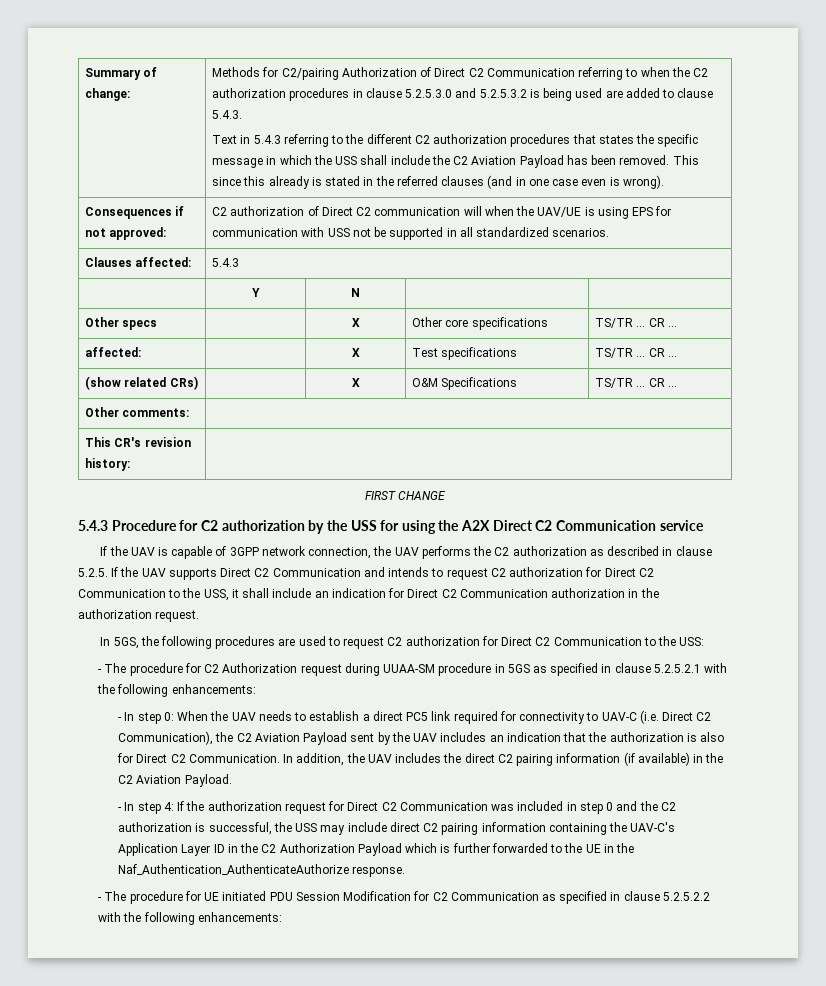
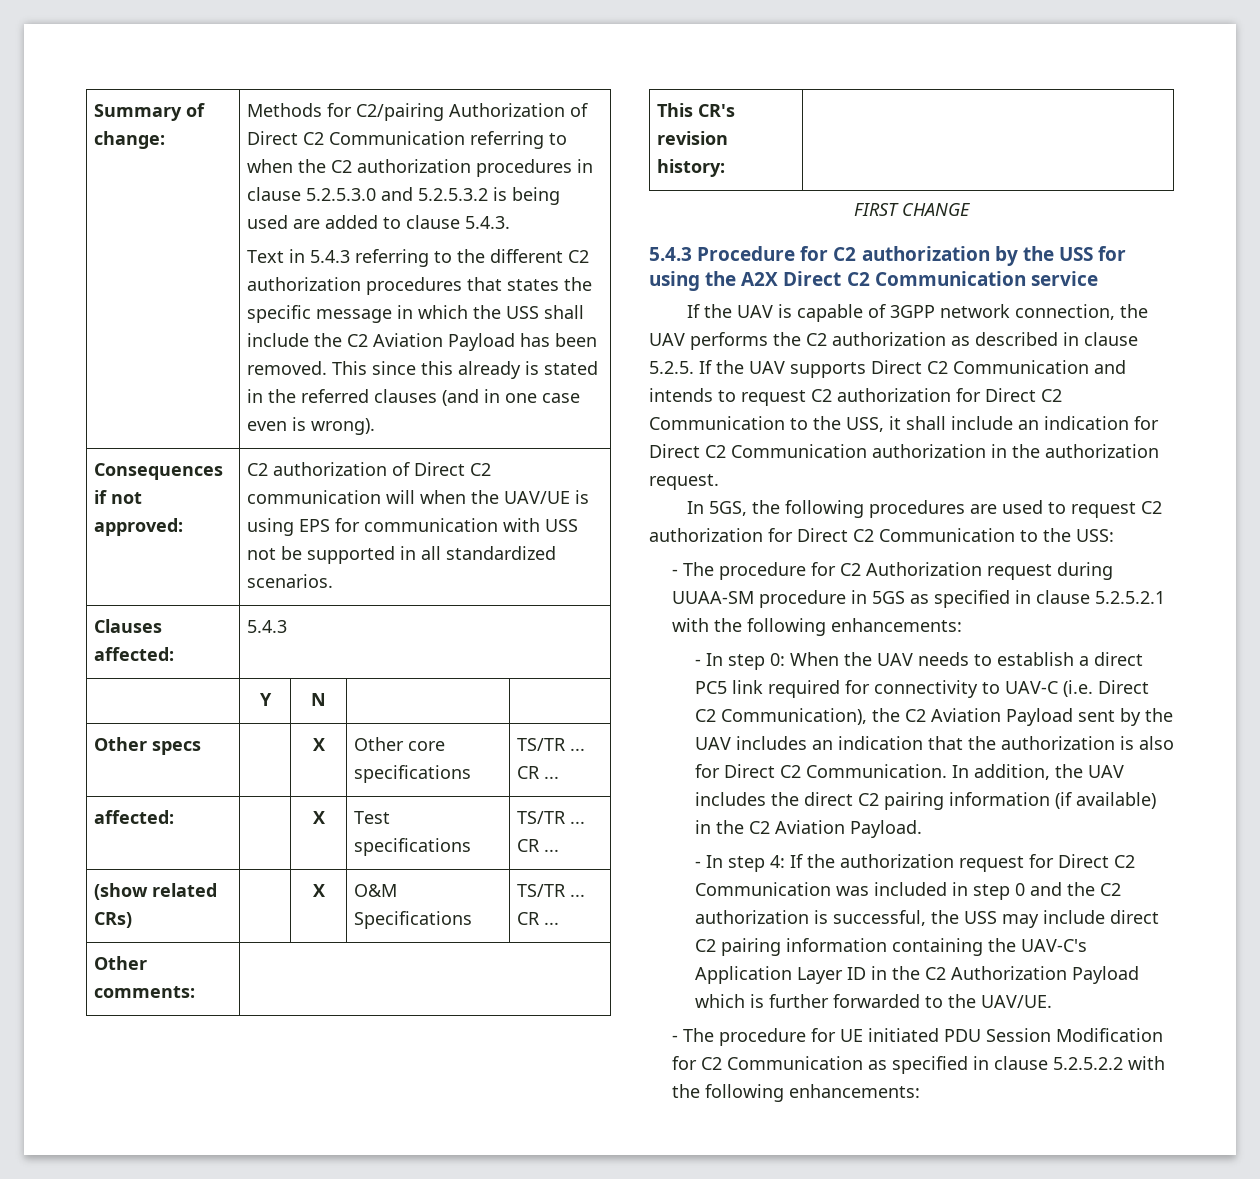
- - In step 4: If the authorization request for Direct C2 Communication was included in step 0 and the C2 authorization is successful, the USS may include direct C2 pairing information containing the UAV-C's Application Layer ID in the C2 Authorization Payload which is further forwarded to the UE in the Naf_Authentication_AuthenticateAuthorize response.
+ - In step 4: If the authorization request for Direct C2 Communication was included in step 0 and the C2 authorization is successful, the USS may include direct C2 pairing information containing the UAV-C's Application Layer ID in the C2 Authorization Payload which is further forwarded to the UAV/UE.

